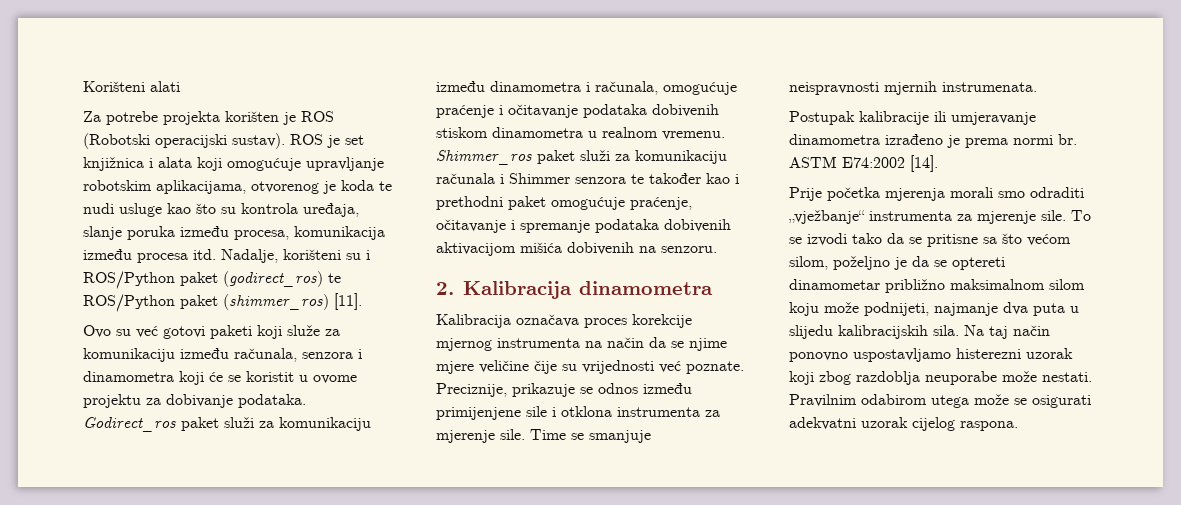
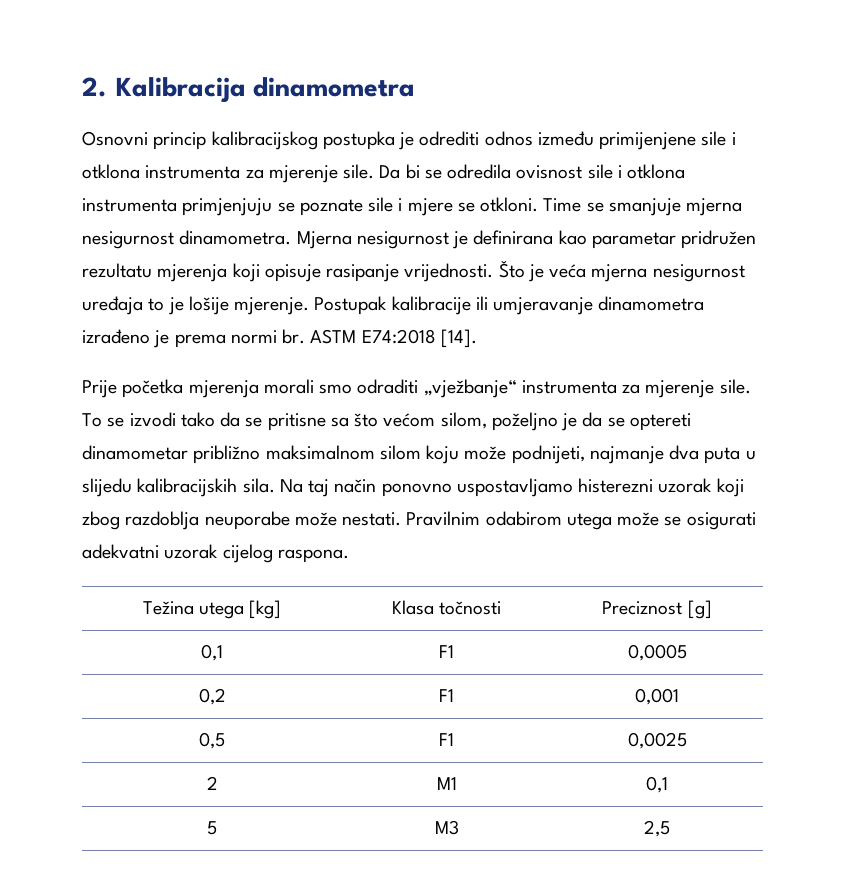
- Korišteni alati
- Za potrebe projekta korišten je ROS (Robotski operacijski sustav). ROS je set knjižnica i alata koji omogućuje upravljanje robotskim aplikacijama, otvorenog je koda te nudi usluge kao što su kontrola uređaja, slanje poruka između procesa, komunikacija između procesa itd. Nadalje, korišteni su i ROS/Python paket (godirect_ros) te ROS/Python paket (shimmer_ros) [11].
- Ovo su već gotovi paketi koji služe za komunikaciju između računala, senzora i dinamometra koji će se koristit u ovome projektu za dobivanje podataka. Godirect_ros paket služi za komunikaciju između dinamometra i računala, omogućuje praćenje i očitavanje podataka dobivenih stiskom dinamometra u realnom vremenu. Shimmer_ros paket služi za komunikaciju računala i Shimmer senzora te također kao i prethodni paket omogućuje praćenje, očitavanje i spremanje podataka dobivenih aktivacijom mišića dobivenih na senzoru.
  2. Kalibracija dinamometra
- Kalibracija označava proces korekcije mjernog instrumenta na način da se njime mjere veličine čije su vrijednosti već poznate. Preciznije, prikazuje se odnos između primijenjene sile i otklona instrumenta za mjerenje sile.
+ Osnovni princip kalibracijskog postupka je odrediti odnos između primijenjene sile i otklona instrumenta za mjerenje sile.
- Time se smanjuje neispravnosti mjernih instrumenata.
- Postupak kalibracije ili umjeravanje dinamometra izrađeno je prema normi br.
+ Da bi se odredila ovisnost sile i otklona instrumenta primjenjuju se poznate sile i mjere se otkloni. Time se smanjuje mjerna nesigurnost dinamometra. Mjerna nesigurnost je definirana kao parametar pridružen rezultatu mjerenja koji opisuje rasipanje vrijednosti. Što je veća mjerna nesigurnost uređaja to je lošije mjerenje. Postupak kalibracije ili umjeravanje dinamometra izrađeno je prema normi br.
- ASTM E74:2002 [14].
+ ASTM E74:2018 [14].
+ Težina utega [kg] | Klasa točnosti | Preciznost [g]
+ 0,1 | F1 | 0,0005
+ 0,2 | F1 | 0,001
+ 0,5 | F1 | 0,0025
+ 2 | M1 | 0,1
+ 5 | M3 | 2,5

